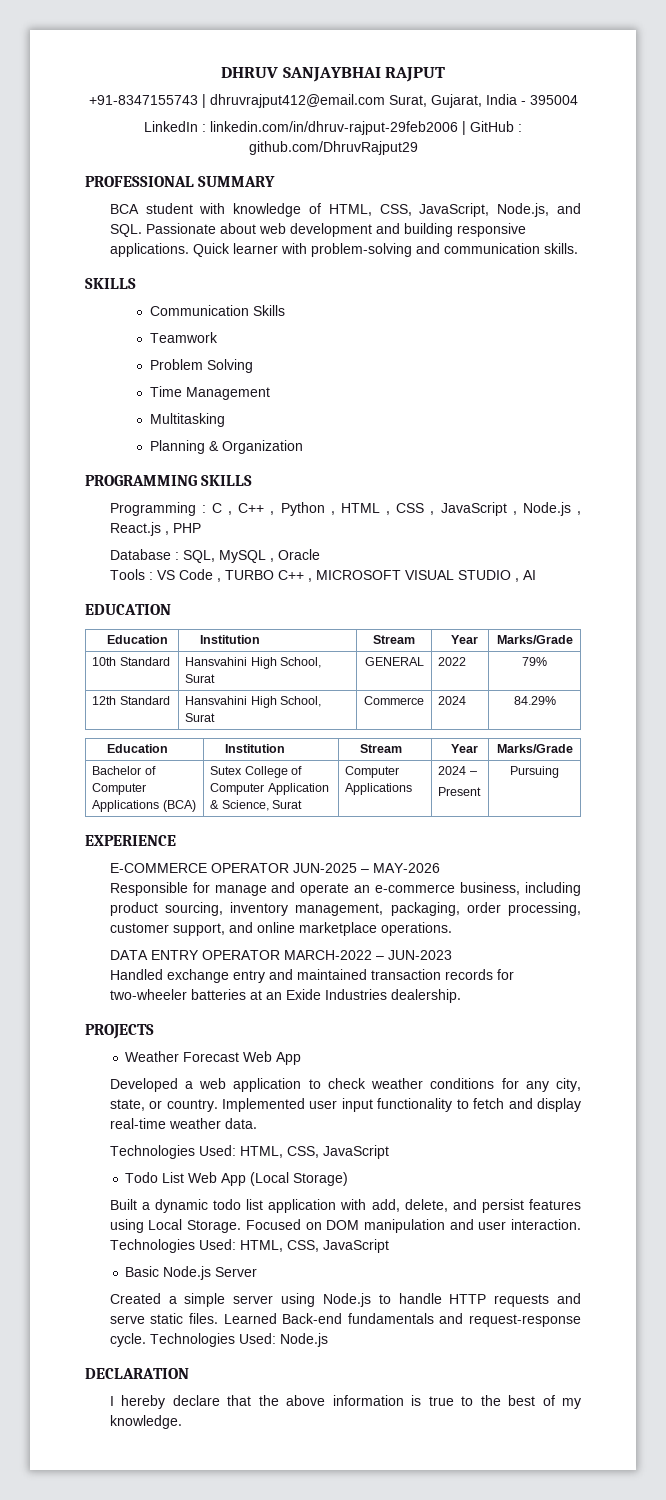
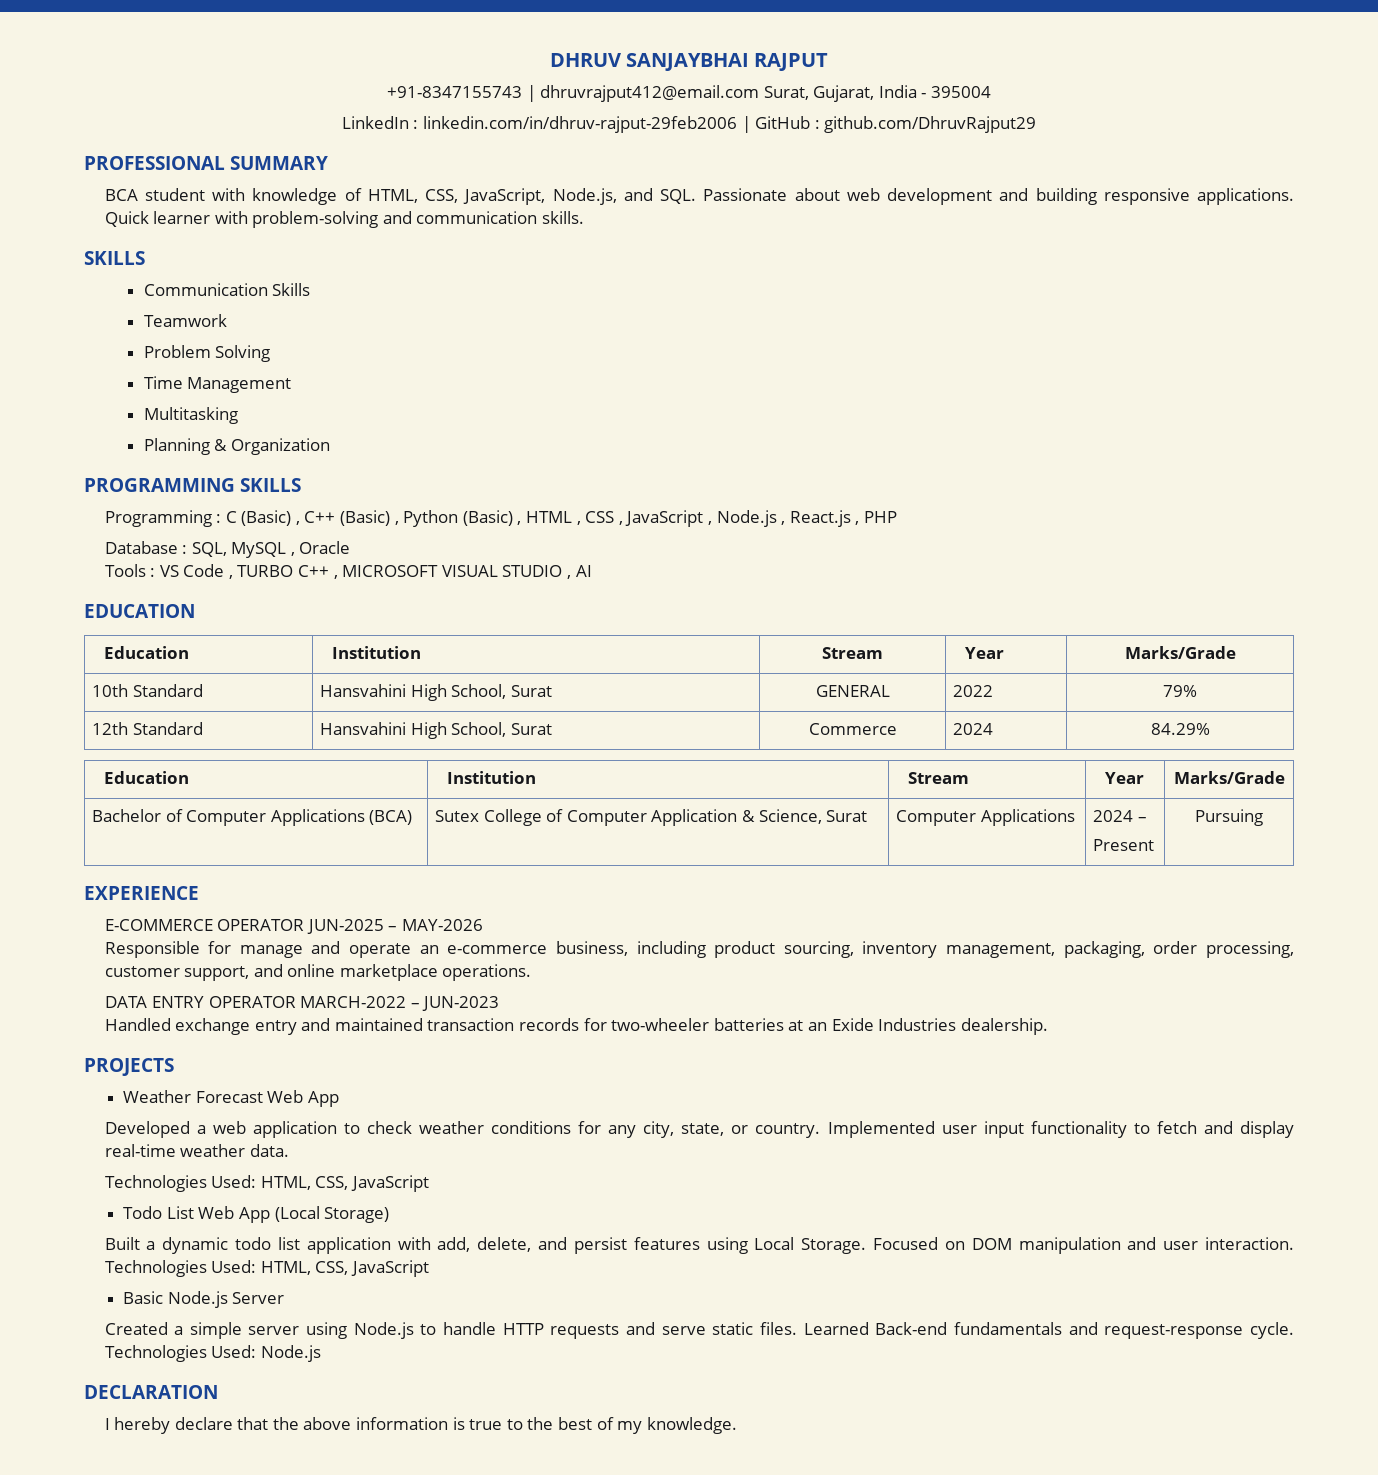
- Programming : C , C++ , Python , HTML , CSS , JavaScript , Node.js , React.js , PHP
+ Programming : C (Basic) , C++ (Basic) , Python (Basic) , HTML , CSS , JavaScript , Node.js , React.js , PHP

